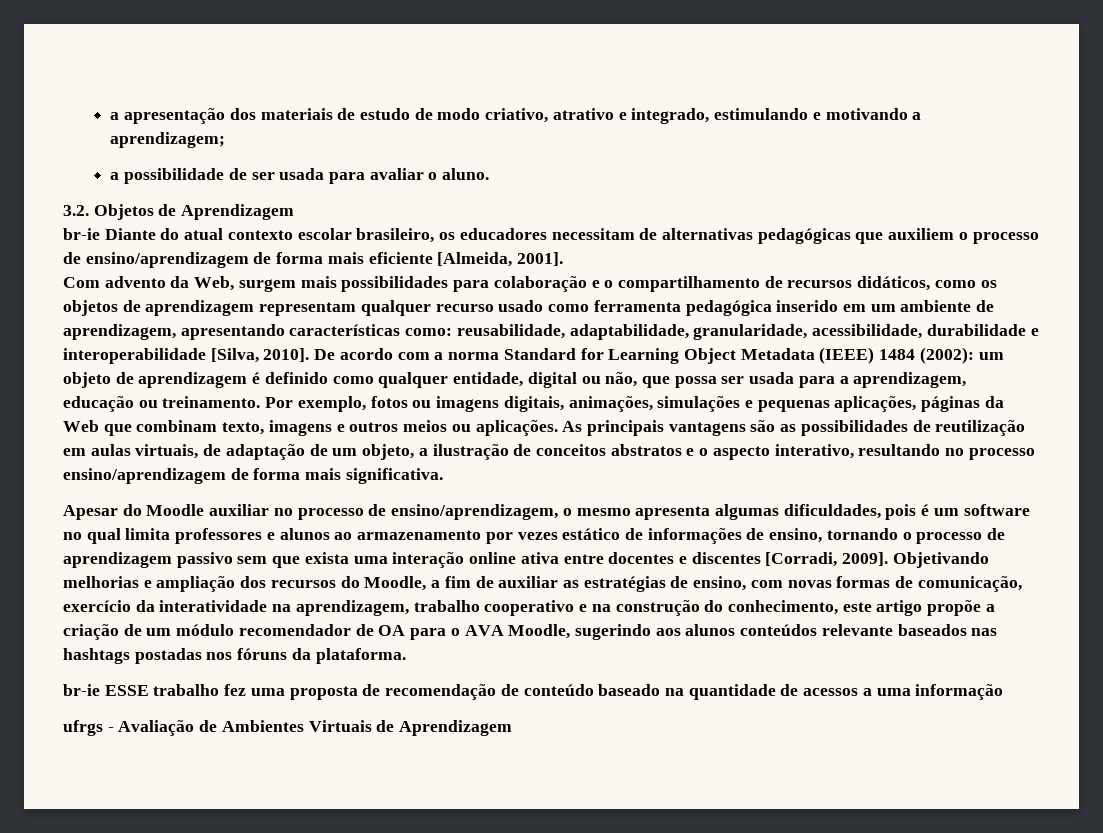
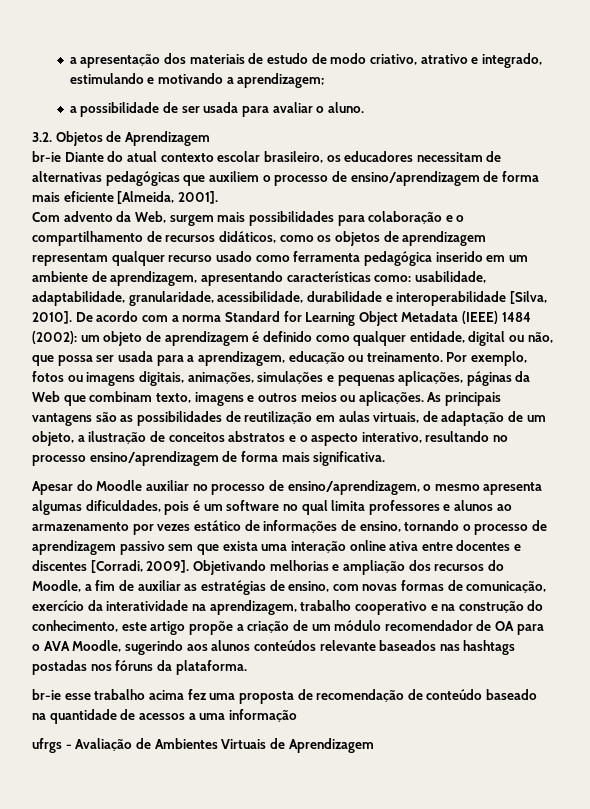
- Com advento da Web, surgem mais possibilidades para colaboração e o compartilhamento de recursos didáticos, como os objetos de aprendizagem representam qualquer recurso usado como ferramenta pedagógica inserido em um ambiente de aprendizagem, apresentando características como: reusabilidade, adaptabilidade, granularidade, acessibilidade, durabilidade e interoperabilidade [Silva, 2010].
+ Com advento da Web, surgem mais possibilidades para colaboração e o compartilhamento de recursos didáticos, como os objetos de aprendizagem representam qualquer recurso usado como ferramenta pedagógica inserido em um ambiente de aprendizagem, apresentando características como: usabilidade, adaptabilidade, granularidade, acessibilidade, durabilidade e interoperabilidade [Silva, 2010].
- br-ie ESSE trabalho fez uma proposta de recomendação de conteúdo baseado na quantidade de acessos a uma informação
+ br-ie esse trabalho acima fez uma proposta de recomendação de conteúdo baseado na quantidade de acessos a uma informação

